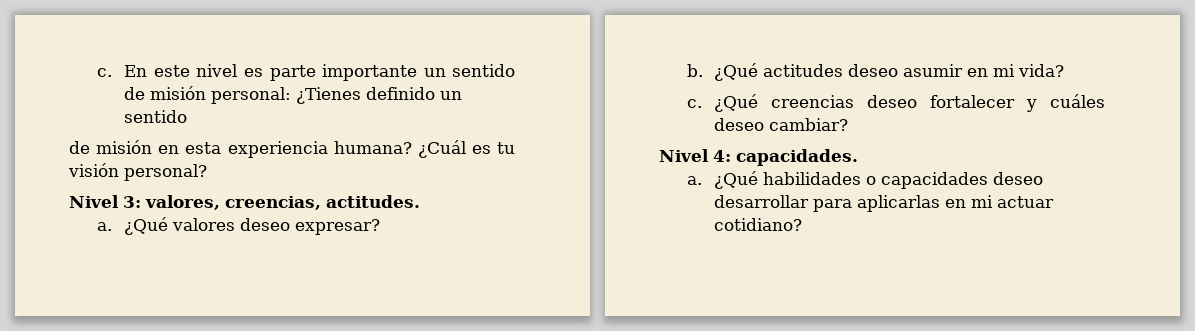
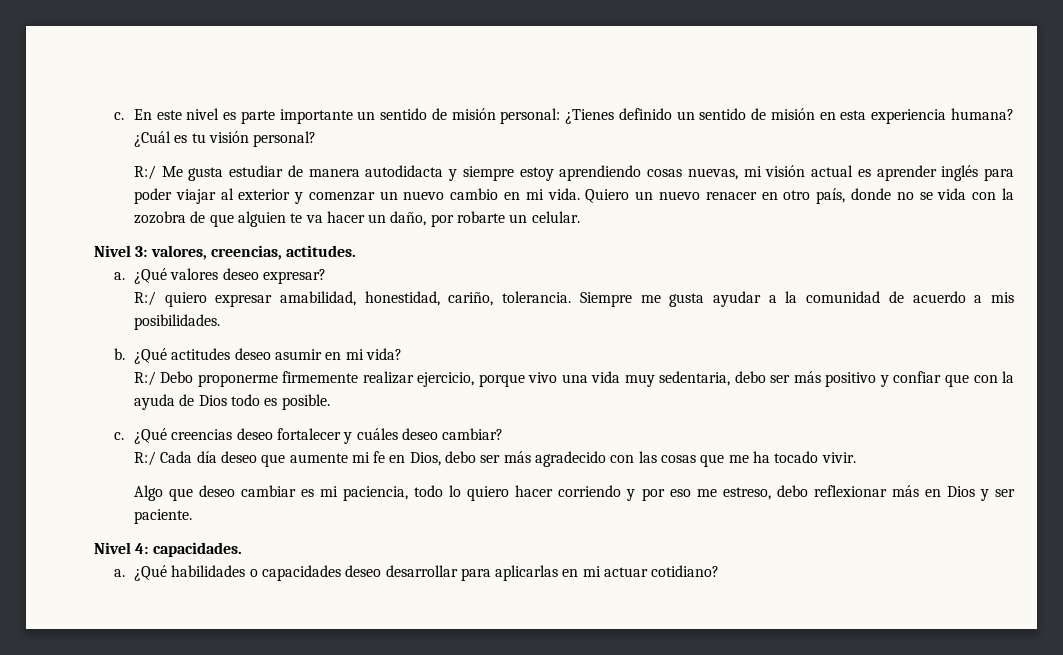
- En este nivel es parte importante un sentido de misión personal: ¿Tienes definido un sentido
- de misión en esta experiencia humana?
+ En este nivel es parte importante un sentido de misión personal: ¿Tienes definido un sentido de misión en esta experiencia humana?
+ R:/ Me gusta estudiar de manera autodidacta y siempre estoy aprendiendo cosas nuevas, mi visión actual es aprender inglés para poder viajar al exterior y comenzar un nuevo cambio en mi vida. Quiero un nuevo renacer en otro país, donde no se vida con la zozobra de que alguien te va hacer un daño, por robarte un celular.
+ R:/ quiero expresar amabilidad, honestidad, cariño, tolerancia. Siempre me gusta ayudar a la comunidad de acuerdo a mis posibilidades.
+ R:/ Debo proponerme firmemente realizar ejercicio, porque vivo una vida muy sedentaria, debo ser más positivo y confiar que con la ayuda de Dios todo es posible.
+ R:/ Cada día deseo que aumente mi fe en Dios, debo ser más agradecido con las cosas que me ha tocado vivir.
+ Algo que deseo cambiar es mi paciencia, todo lo quiero hacer corriendo y por eso me estreso, debo reflexionar más en Dios y ser paciente.

